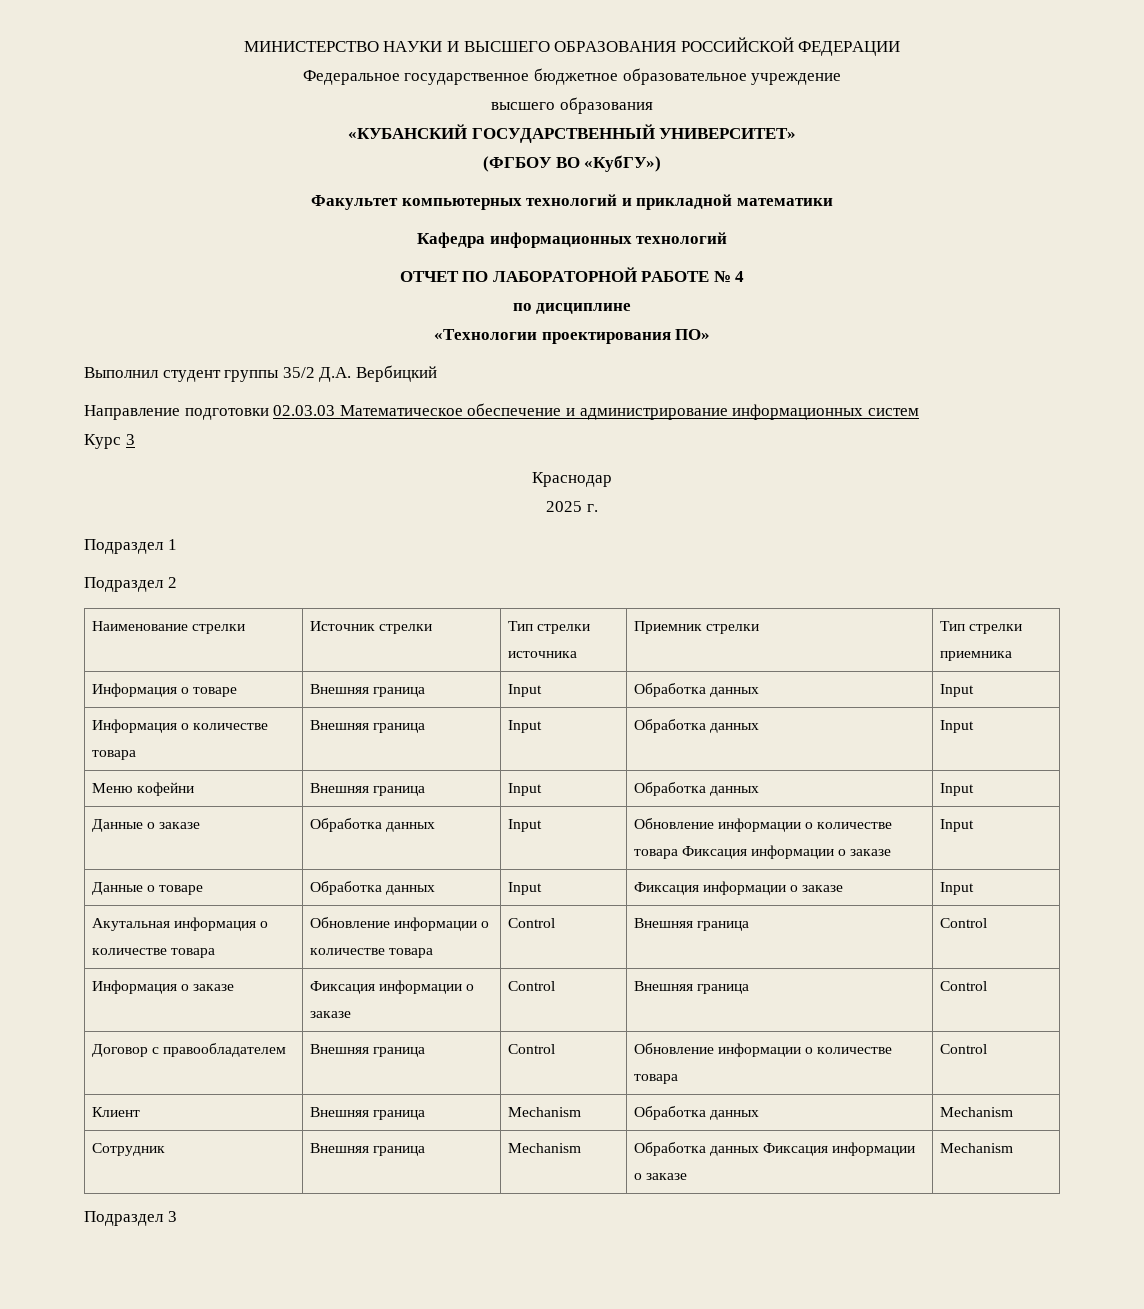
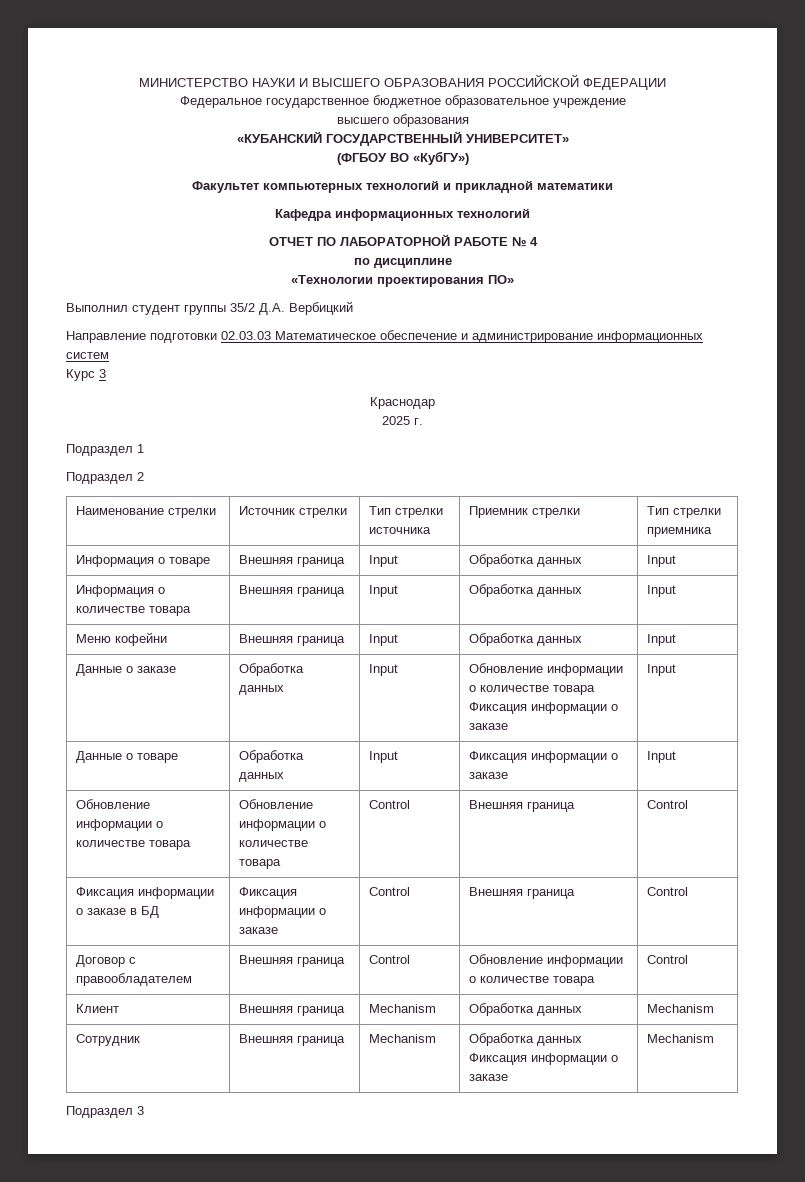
- Акутальная информация о количестве товара | Обновление информации о количестве товара | Control | Внешняя граница | Control
+ Обновление информации о количестве товара | Обновление информации о количестве товара | Control | Внешняя граница | Control
- Информация о заказе | Фиксация информации о заказе | Control | Внешняя граница | Control
+ Фиксация информации о заказе в БД | Фиксация информации о заказе | Control | Внешняя граница | Control

